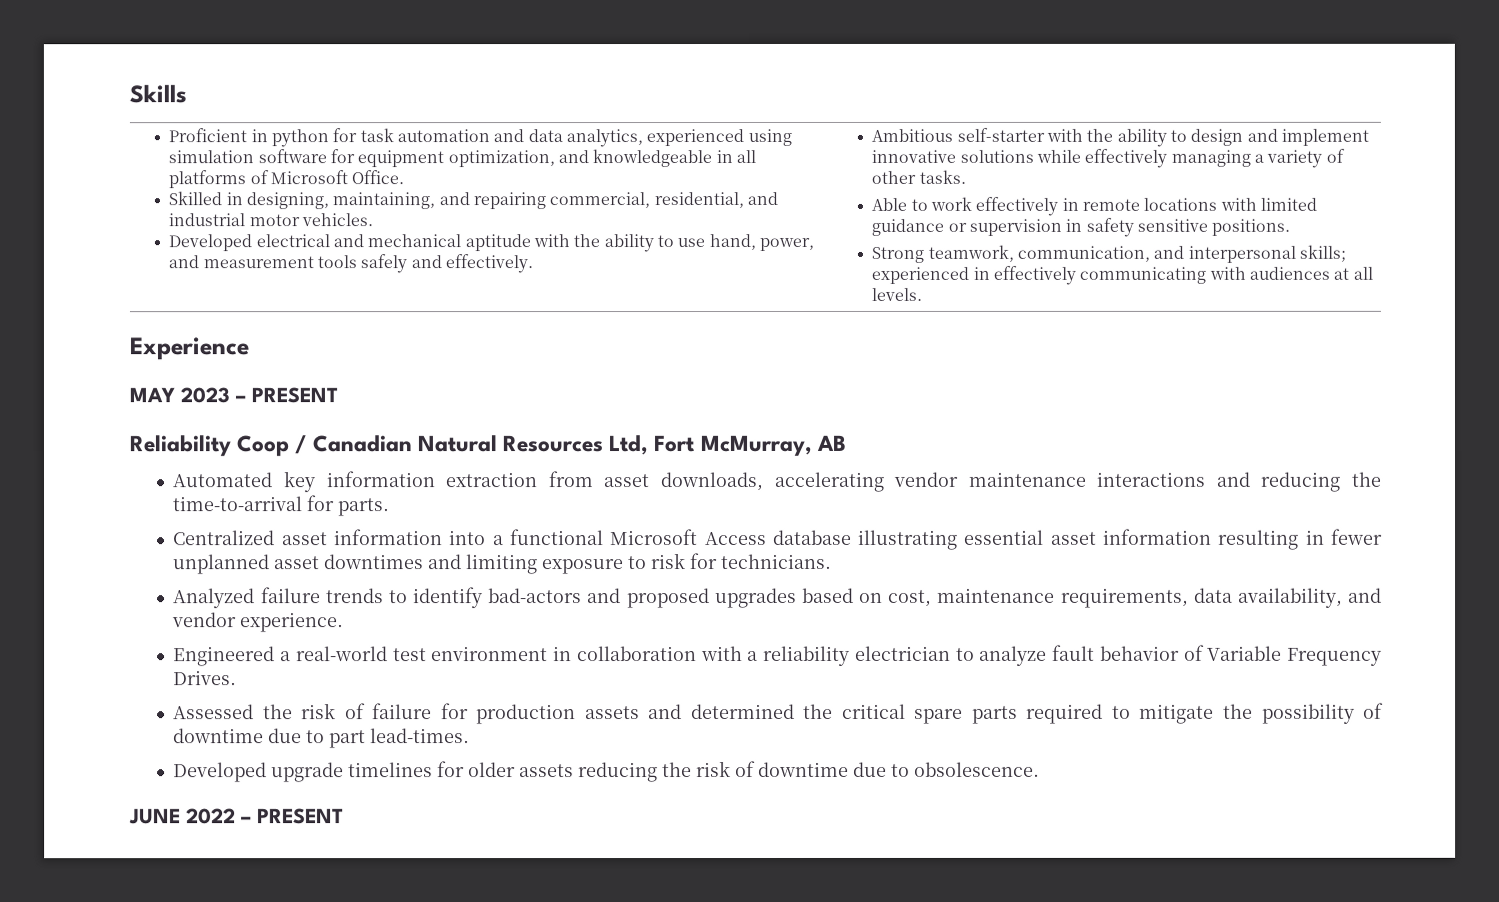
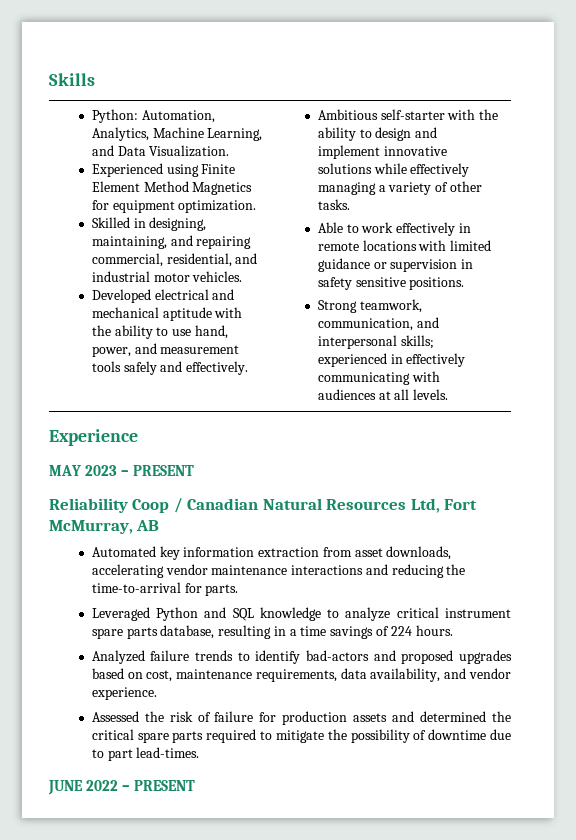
- Proficient in python for task automation and data analytics, experienced using simulation software for equipment optimization, and knowledgeable in all platforms of Microsoft Office.
+ Python: Automation, Analytics, Machine Learning, and Data Visualization.
+ Experienced using Finite Element Method Magnetics for equipment optimization.
- Centralized asset information into a functional Microsoft Access database illustrating essential asset information resulting in fewer unplanned asset downtimes and limiting exposure to risk for technicians.
+ Leveraged Python and SQL knowledge to analyze critical instrument spare parts database, resulting in a time savings of 224 hours.
- Engineered a real-world test environment in collaboration with a reliability electrician to analyze fault behavior of Variable Frequency Drives.
- Developed upgrade timelines for older assets reducing the risk of downtime due to obsolescence.

